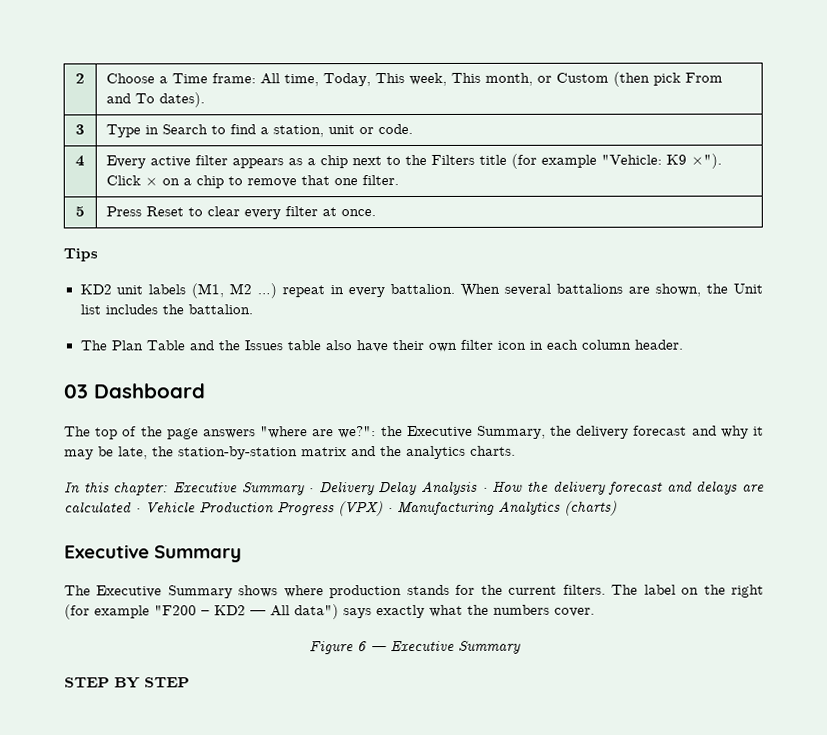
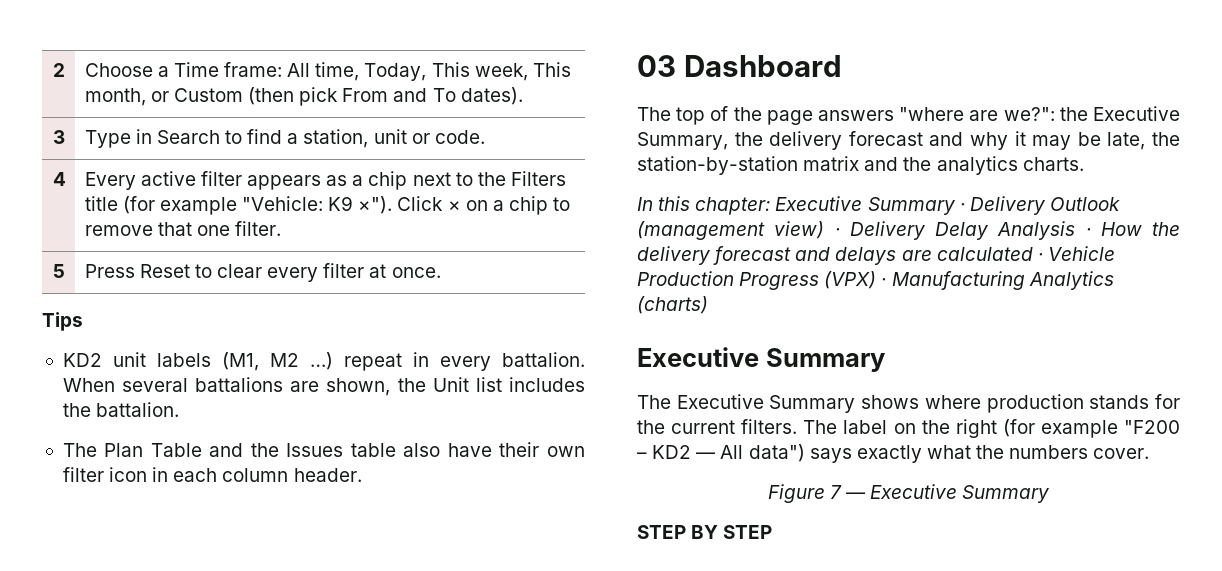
- In this chapter: Executive Summary · Delivery Delay Analysis · How the delivery forecast and delays are calculated · Vehicle Production Progress (VPX) · Manufacturing Analytics (charts)
+ In this chapter: Executive Summary · Delivery Outlook (management view) · Delivery Delay Analysis · How the delivery forecast and delays are calculated · Vehicle Production Progress (VPX) · Manufacturing Analytics (charts)
- Figure 6 — Executive Summary
+ Figure 7 — Executive Summary

